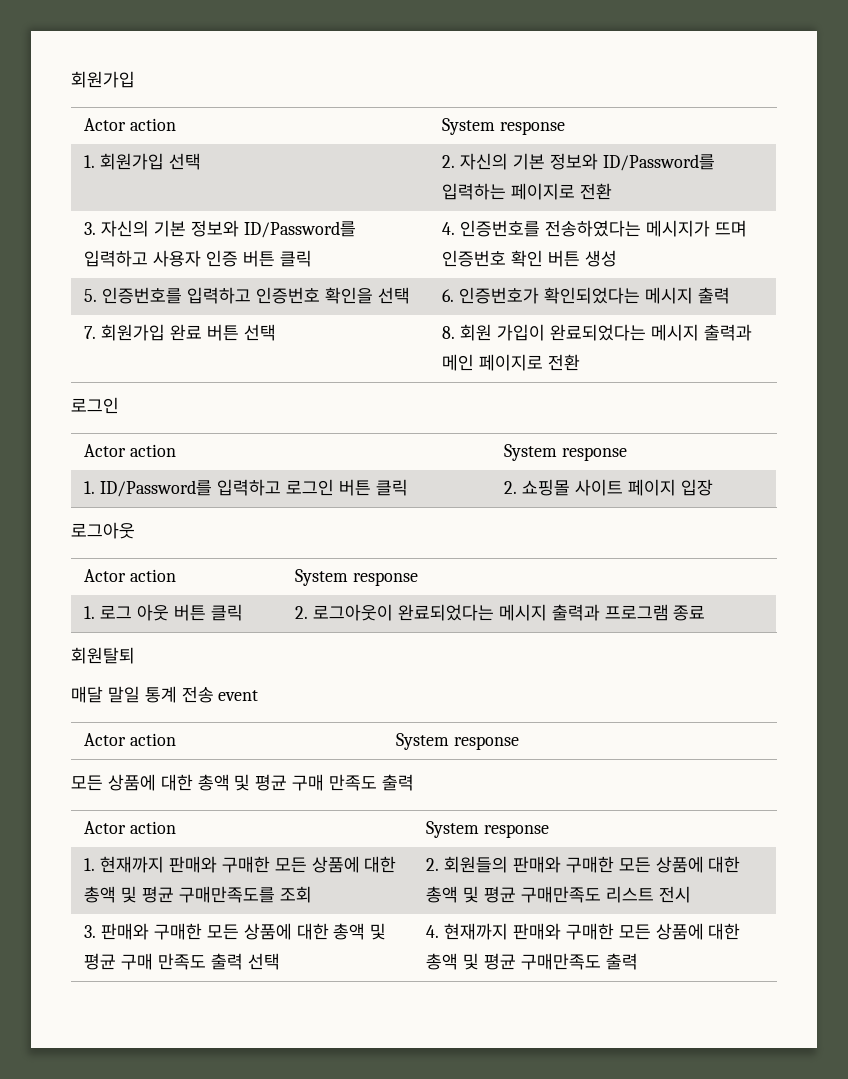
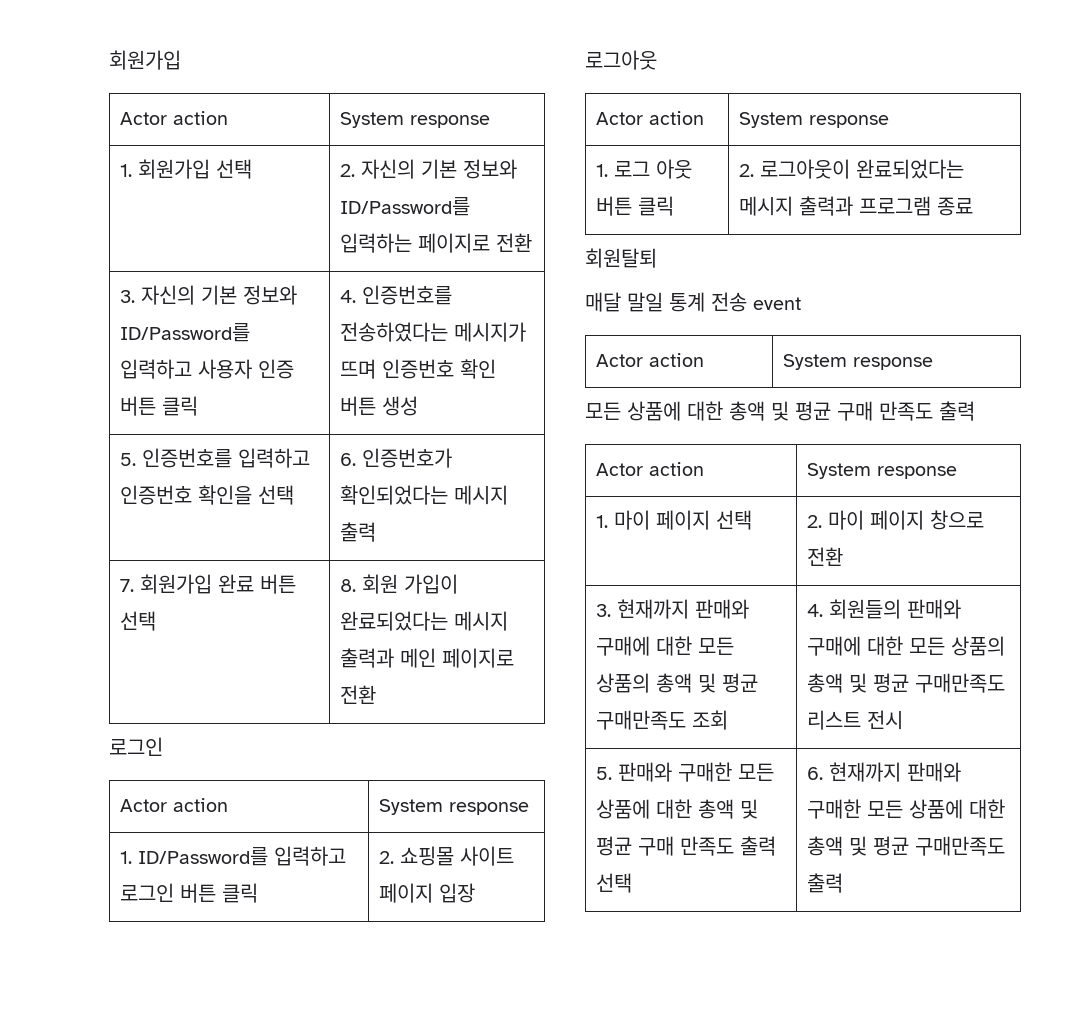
- 1. 현재까지 판매와 구매한 모든 상품에 대한 총액 및 평균 구매만족도를 조회 | 2. 회원들의 판매와 구매한 모든 상품에 대한 총액 및 평균 구매만족도 리스트 전시
+ 1. 마이 페이지 선택 | 2. 마이 페이지 창으로 전환
+ 3. 현재까지 판매와 구매에 대한 모든 상품의 총액 및 평균 구매만족도 조회 | 4. 회원들의 판매와 구매에 대한 모든 상품의 총액 및 평균 구매만족도 리스트 전시
- 3. 판매와 구매한 모든 상품에 대한 총액 및 평균 구매 만족도 출력 선택 | 4. 현재까지 판매와 구매한 모든 상품에 대한 총액 및 평균 구매만족도 출력
+ 5. 판매와 구매한 모든 상품에 대한 총액 및 평균 구매 만족도 출력 선택 | 6. 현재까지 판매와 구매한 모든 상품에 대한 총액 및 평균 구매만족도 출력

